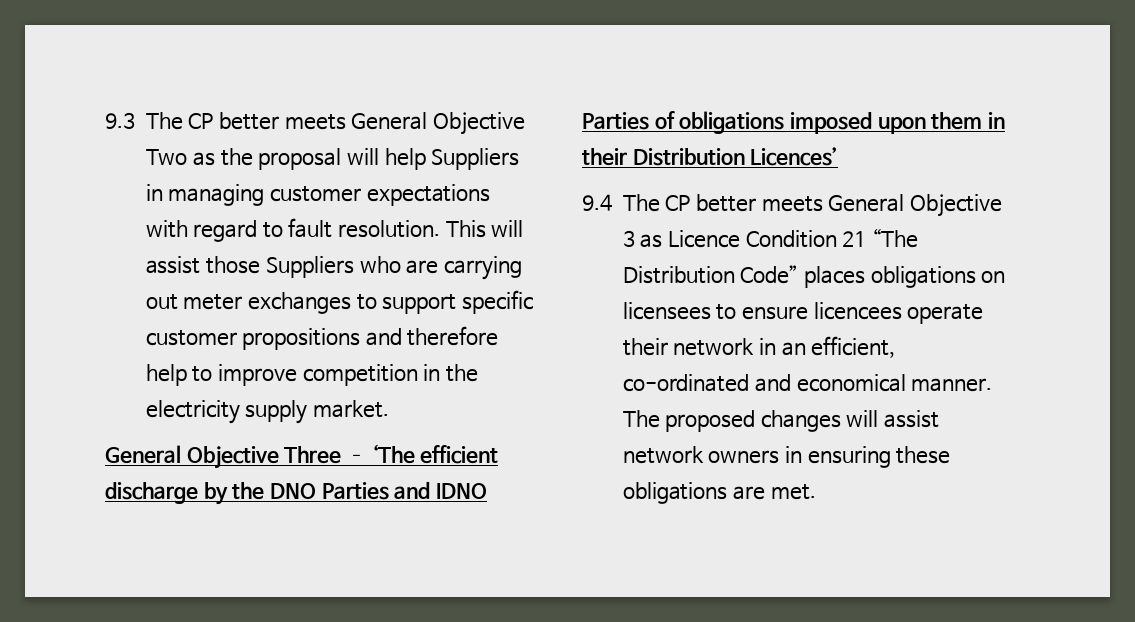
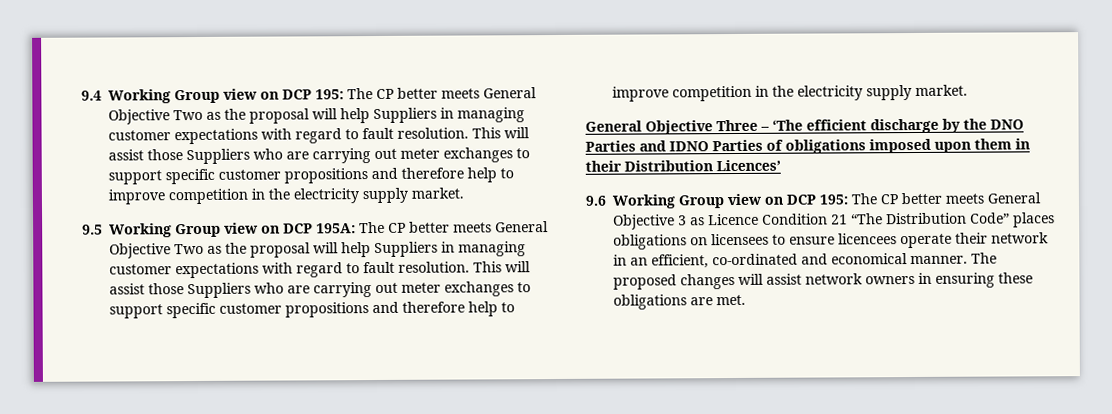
- 9.3 The CP better meets General Objective Two as the proposal will help Suppliers in managing customer expectations with regard to fault resolution.
+ 9.4 Working Group view on DCP 195: The CP better meets General Objective Two as the proposal will help Suppliers in managing customer expectations with regard to fault resolution. This will assist those Suppliers who are carrying out meter exchanges to support specific customer propositions and therefore help to improve competition in the electricity supply market.
+ 9.5 Working Group view on DCP 195A: The CP better meets General Objective Two as the proposal will help Suppliers in managing customer expectations with regard to fault resolution.
- 9.4 The CP better meets General Objective 3 as Licence Condition 21 “The Distribution Code” places obligations on licensees to ensure licencees operate their network in an efficient, co-ordinated and economical manner.
+ 9.6 Working Group view on DCP 195: The CP better meets General Objective 3 as Licence Condition 21 “The Distribution Code” places obligations on licensees to ensure licencees operate their network in an efficient, co-ordinated and economical manner.

